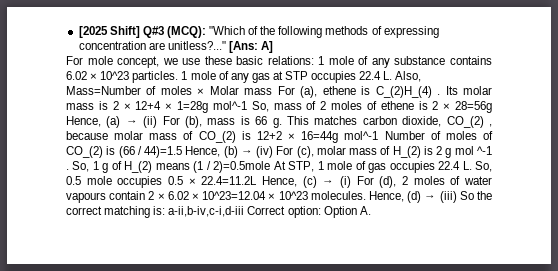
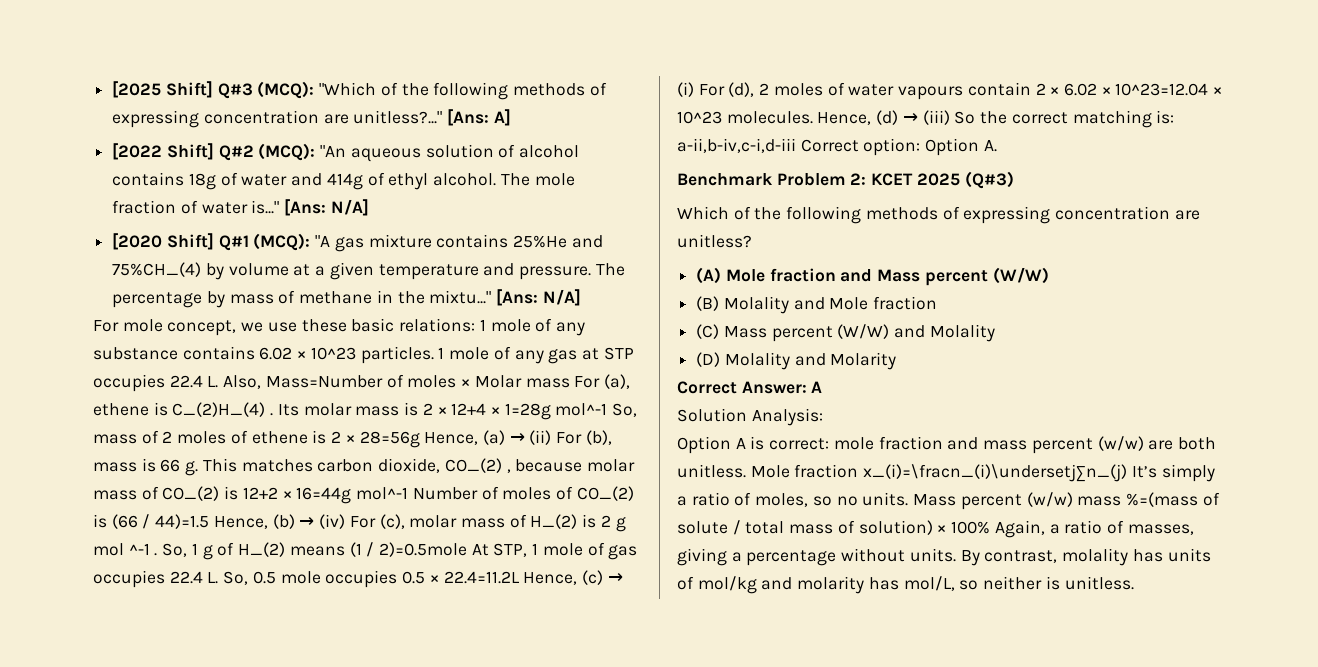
+ [2022 Shift] Q#2 (MCQ): "An aqueous solution of alcohol contains 18g of water and 414g of ethyl alcohol. The mole fraction of water is..." [Ans: N/A]
+ [2020 Shift] Q#1 (MCQ): "A gas mixture contains 25%He and 75%CH_(4) by volume at a given temperature and pressure. The percentage by mass of methane in the mixtu..." [Ans: N/A]
+ Benchmark Problem 2: KCET 2025 (Q#3)
+ Which of the following methods of expressing concentration are unitless?
+ (A) Mole fraction and Mass percent (W/W)
+ (B) Molality and Mole fraction
+ (C) Mass percent (W/W) and Molality
+ (D) Molality and Molarity
+ Correct Answer: A
+ Solution Analysis:
+ Option A is correct: mole fraction and mass percent (w/w) are both unitless. Mole fraction x_(i)=\fracn_(i)\undersetj∑n_(j) It’s simply a ratio of moles, so no units. Mass percent (w/w) mass %=(mass of solute / total mass of solution) × 100% Again, a ratio of masses, giving a percentage without units. By contrast, molality has units of mol/kg and molarity has mol/L, so neither is unitless.

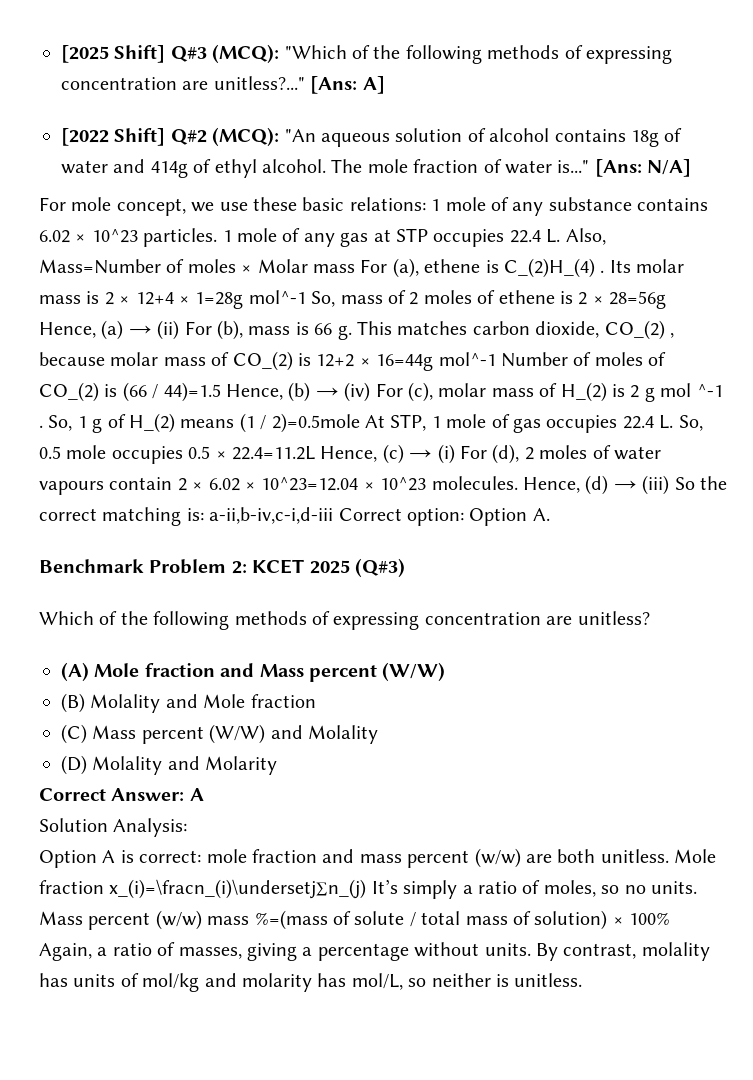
- [2020 Shift] Q#1 (MCQ): "A gas mixture contains 25%He and 75%CH_(4) by volume at a given temperature and pressure. The percentage by mass of methane in the mixtu..." [Ans: N/A]

